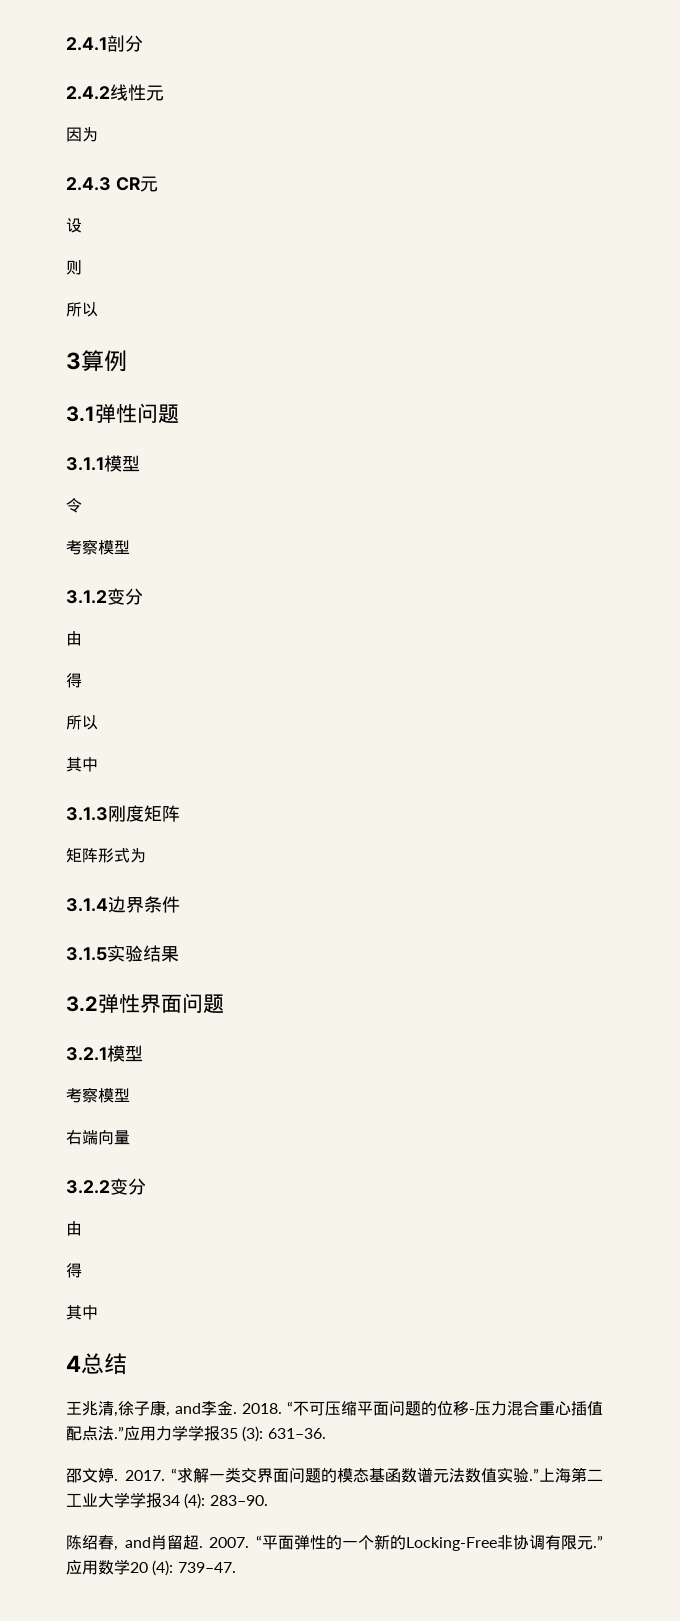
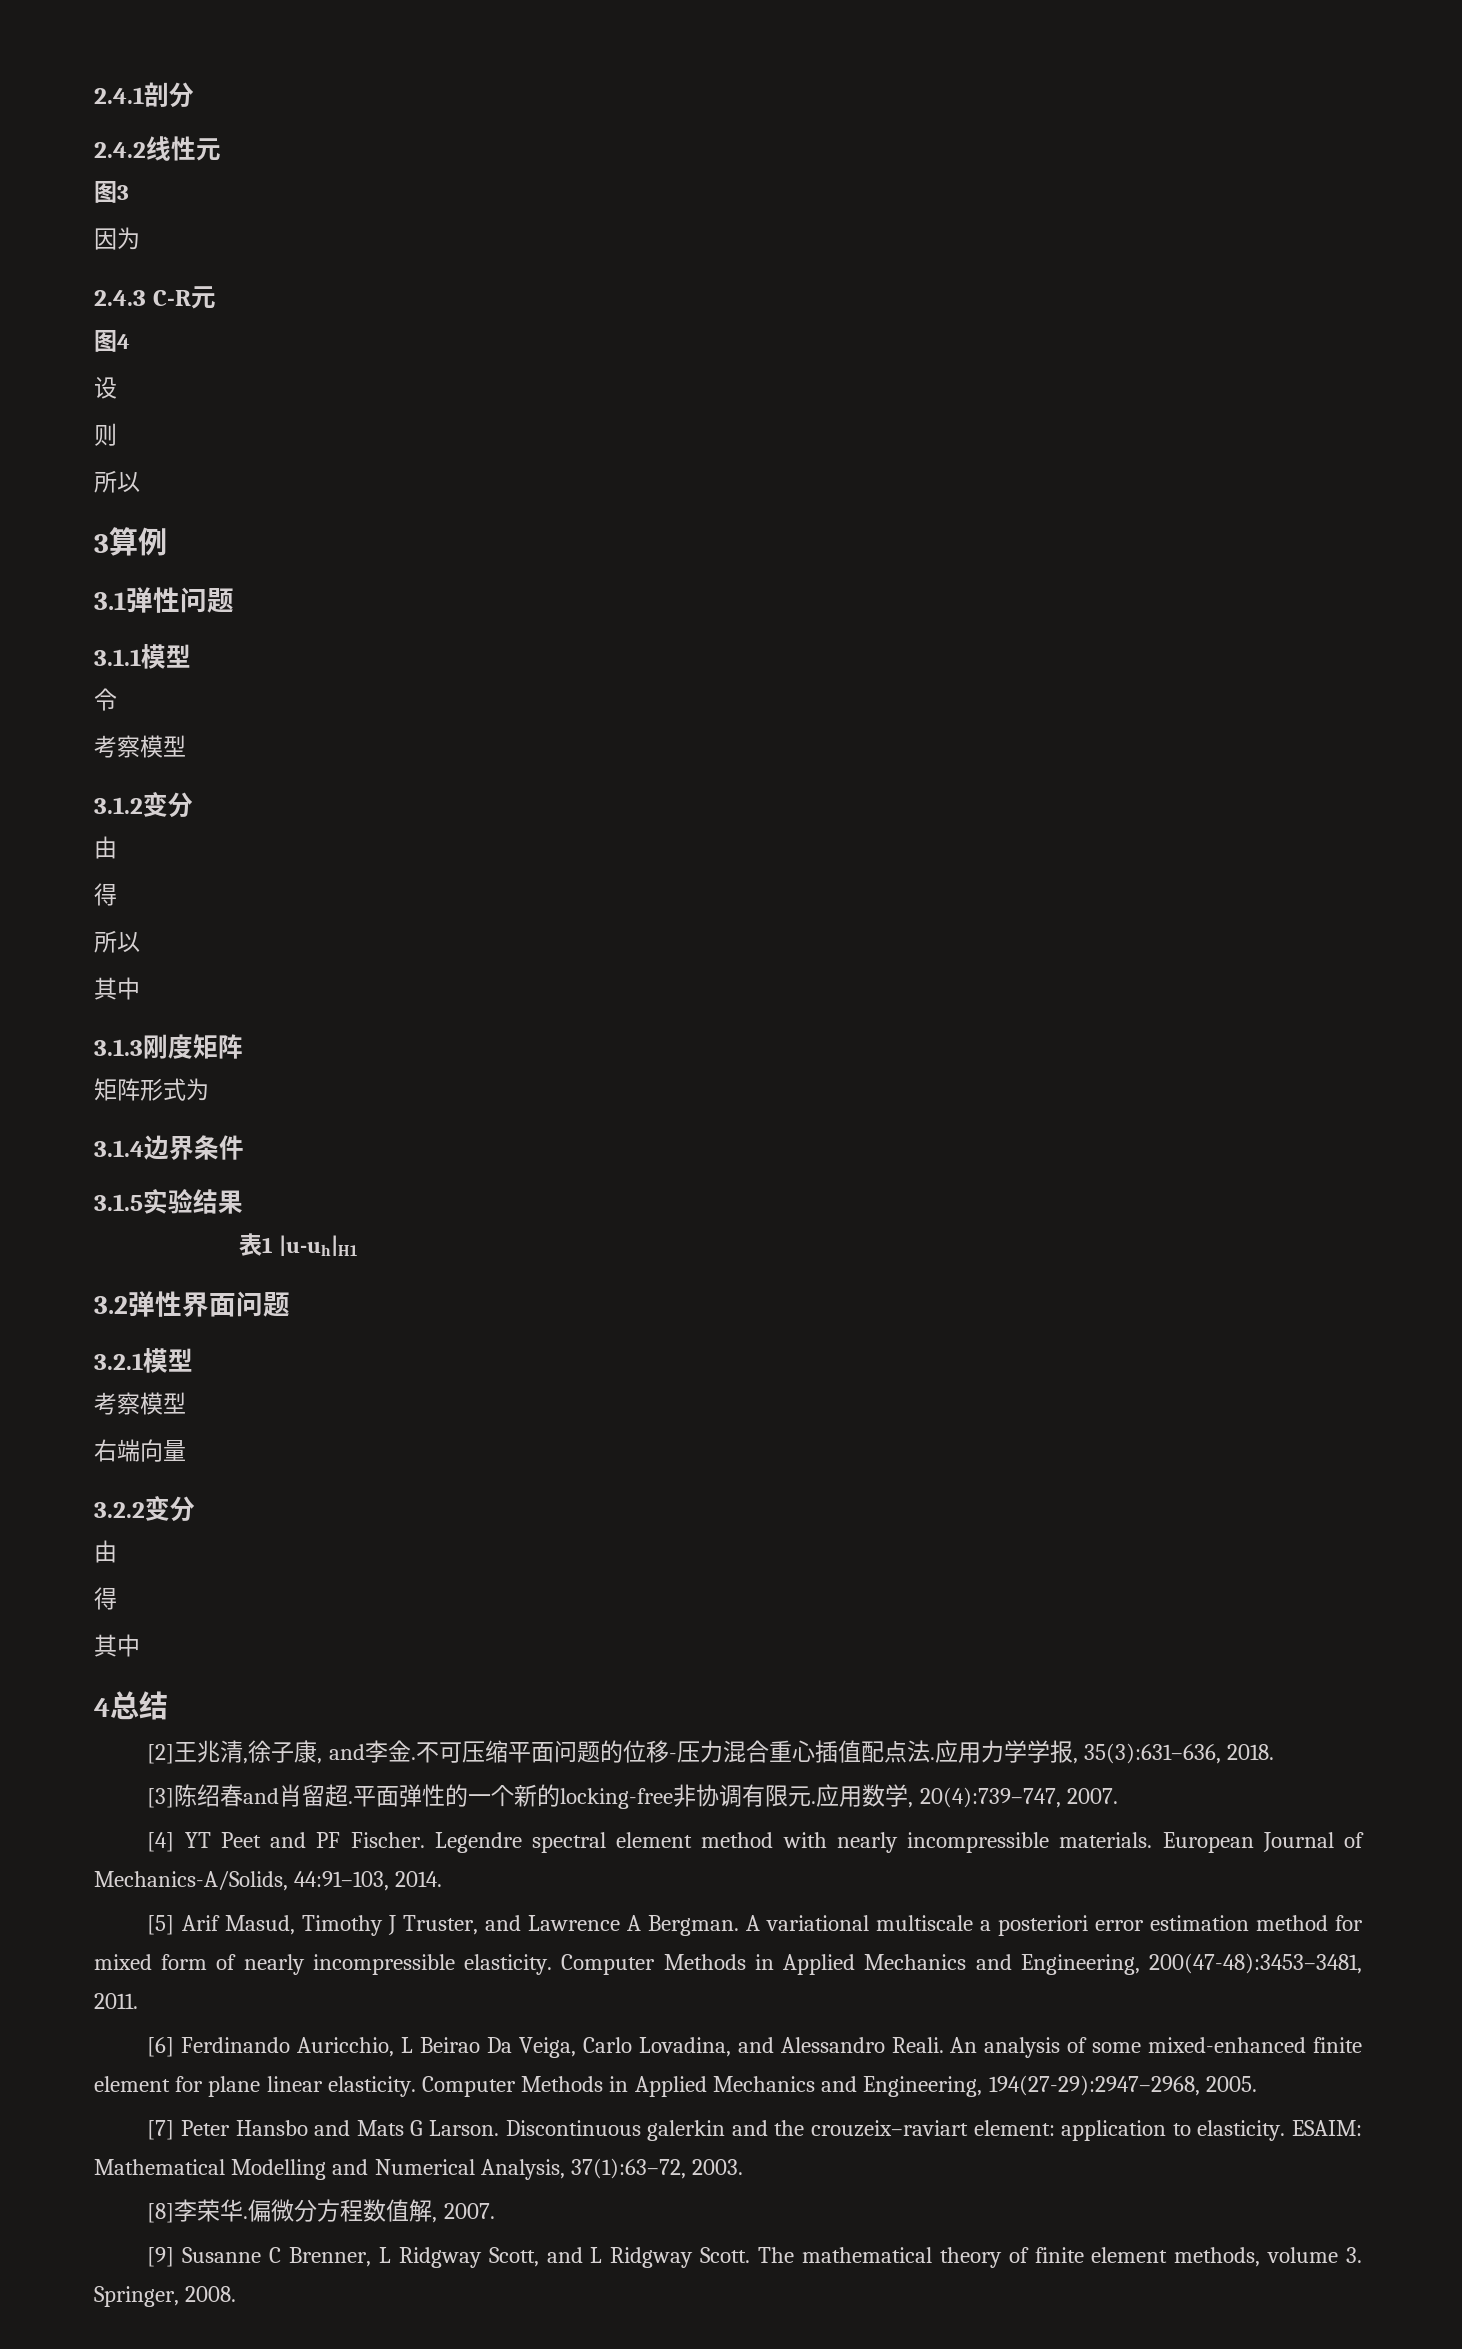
+ 图3
- 2.4.3 CR元
+ 2.4.3 C-R元
+ 图4
+ 表1 |u-uh|H1
- 王兆清,徐子康, and李金.
+ [2]王兆清,徐子康, and李金.
- 2018. “不可压缩平面问题的位移-压力混合重心插值配点法.”
+ 不可压缩平面问题的位移-压力混合重心插值配点法.
- 应用力学学报35 (3): 631–36.
- 邵文婷. 2017. “求解一类交界面问题的模态基函数谱元法数值实验.”上海第二工业大学学报34 (4): 283–90.
- 陈绍春, and肖留超.
+ 应用力学学报, 35(3):631–636, 2018.
+ [3]陈绍春and肖留超.
- 2007. “平面弹性的一个新的Locking-Free非协调有限元.”
+ 平面弹性的一个新的locking-free非协调有限元.
- 应用数学20 (4): 739–47.
+ 应用数学, 20(4):739–747, 2007.
+ [4] YT Peet and PF Fischer. Legendre spectral element method with nearly incompressible materials. European Journal of Mechanics-A/Solids, 44:91–103, 2014.
+ [5] Arif Masud, Timothy J Truster, and Lawrence A Bergman. A variational multiscale a posteriori error estimation method for mixed form of nearly incompressible elasticity. Computer Methods in Applied Mechanics and Engineering, 200(47-48):3453–3481, 2011.
+ [6] Ferdinando Auricchio, L Beirao Da Veiga, Carlo Lovadina, and Alessandro Reali. An analysis of some mixed-enhanced finite element for plane linear elasticity. Computer Methods in Applied Mechanics and Engineering, 194(27-29):2947–2968, 2005.
+ [7] Peter Hansbo and Mats G Larson. Discontinuous galerkin and the crouzeix–raviart element: application to elasticity. ESAIM: Mathematical Modelling and Numerical Analysis, 37(1):63–72, 2003.
+ [8]李荣华.偏微分方程数值解, 2007.
+ [9] Susanne C Brenner, L Ridgway Scott, and L Ridgway Scott. The mathematical theory of finite element methods, volume 3. Springer, 2008.

